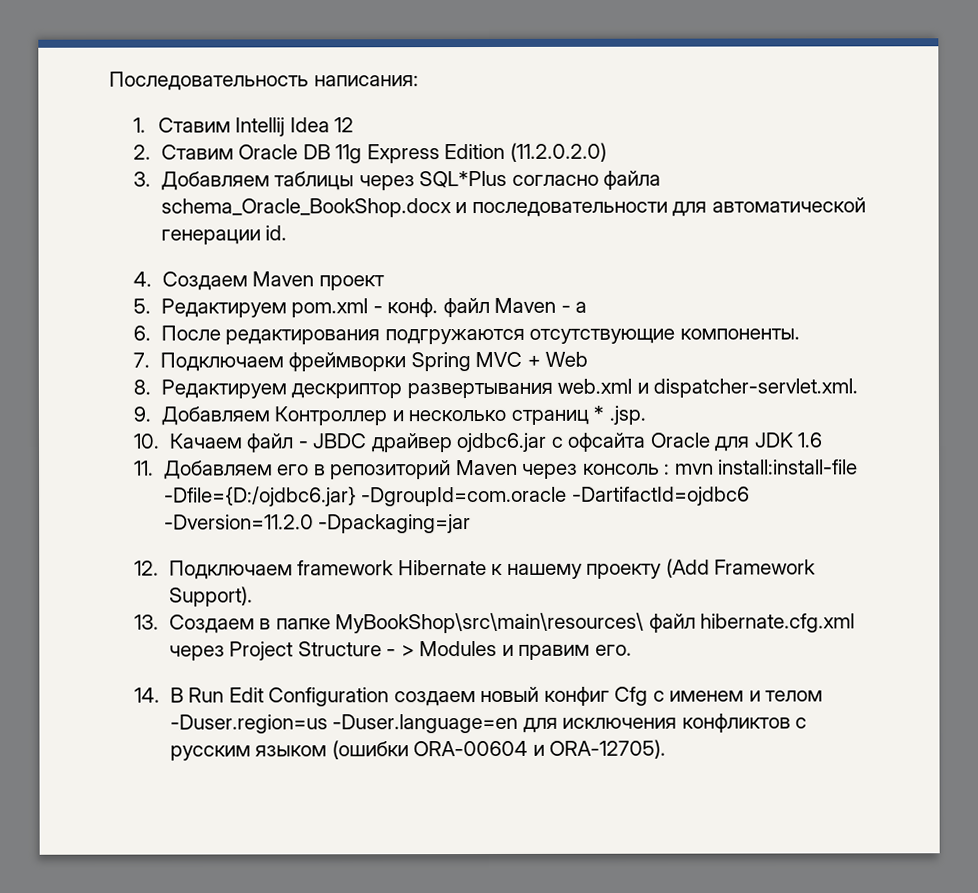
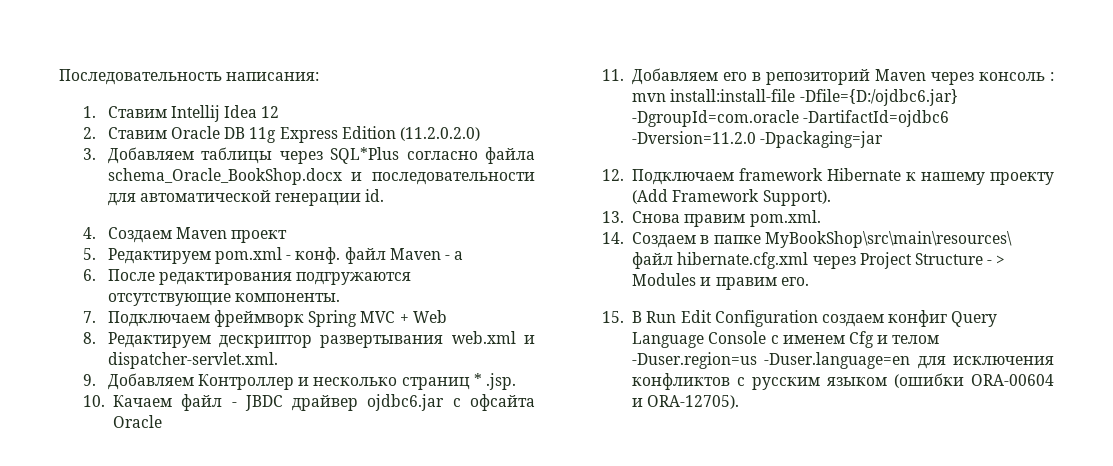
- 7. Подключаем фреймворки Spring MVC + Web
+ 7. Подключаем фреймворк Spring MVC + Web
- 10. Качаем файл - JBDC драйвер ojdbc6.jar с офсайта Oracle для JDK 1.6
+ 10. Качаем файл - JBDC драйвер ojdbc6.jar с офсайта Oracle
- 13. Создаем в папке MyBookShop\src\main\resources\ файл hibernate.cfg.xml через Project Structure - > Modules и правим его.
+ 13. Снова правим pom.xml.
+ 14. Создаем в папке MyBookShop\src\main\resources\ файл hibernate.cfg.xml через Project Structure - > Modules и правим его.
- 14. В Run Edit Configuration создаем новый конфиг Cfg с именем и телом -Duser.region=us -Duser.language=en для исключения конфликтов с русским языком (ошибки ORA-00604 и ORA-12705).
+ 15. В Run Edit Configuration создаем конфиг Query Language Console с именем Cfg и телом -Duser.region=us -Duser.language=en для исключения конфликтов с русским языком (ошибки ORA-00604 и ORA-12705).

